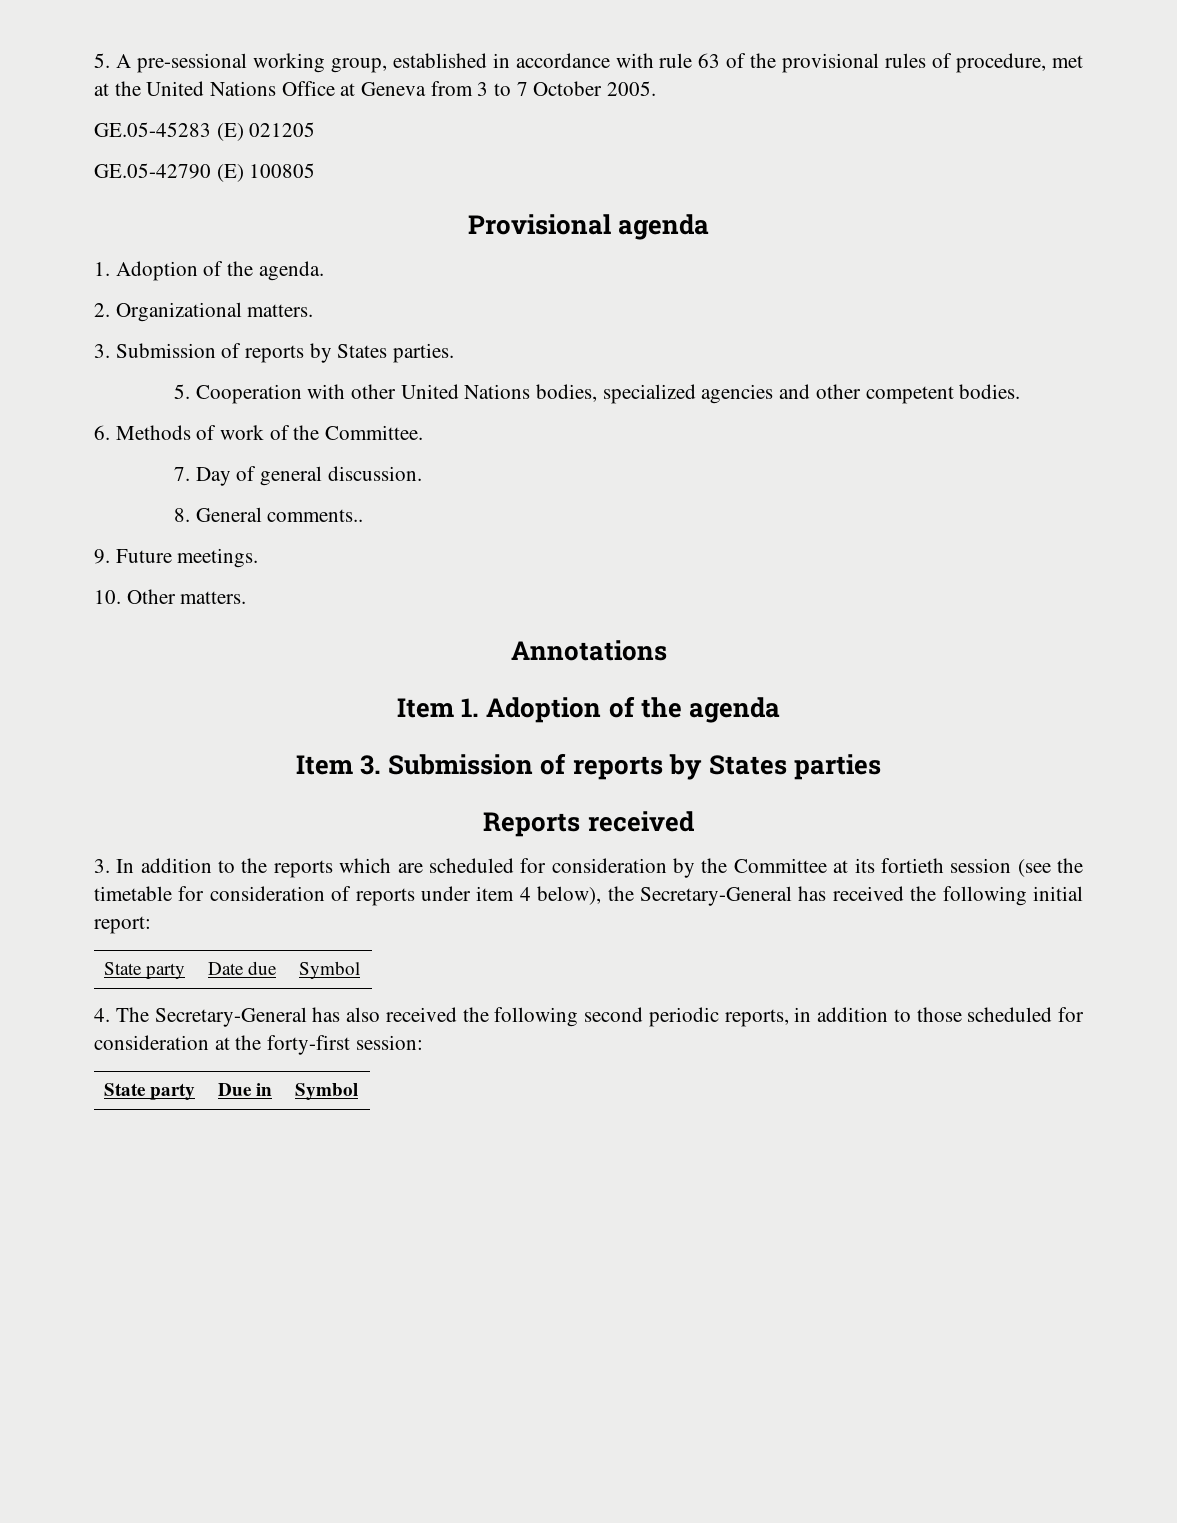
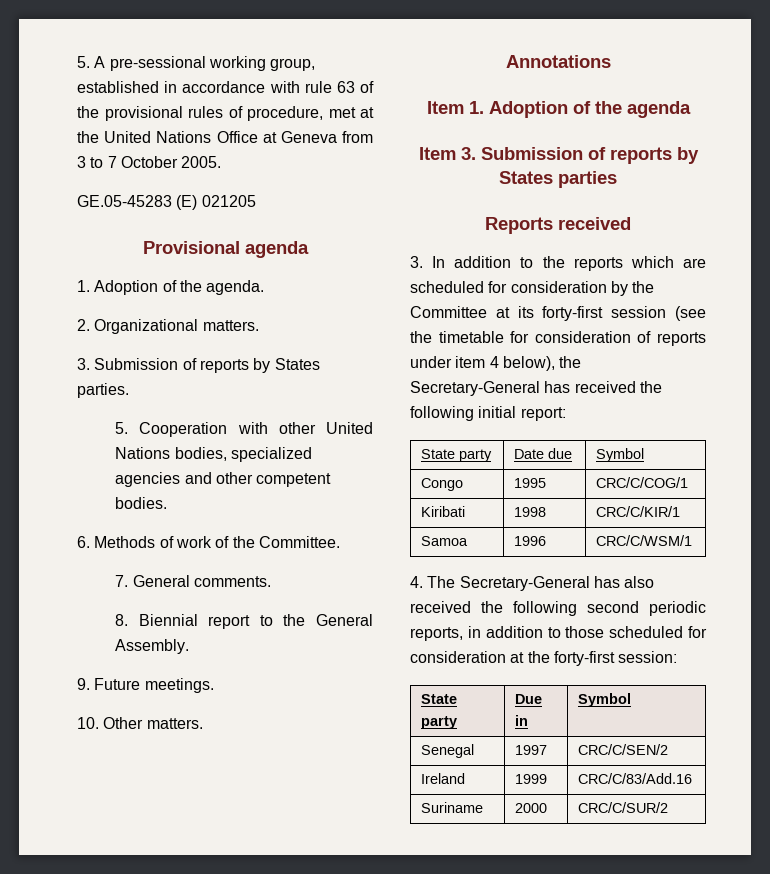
- GE.05-42790 (E) 100805
- 7. Day of general discussion.
- 8. General comments..
+ 7. General comments.
+ 8. Biennial report to the General Assembly.
- 3. In addition to the reports which are scheduled for consideration by the Committee at its fortieth session (see the timetable for consideration of reports under item 4 below), the Secretary-General has received the following initial report:
+ 3. In addition to the reports which are scheduled for consideration by the Committee at its forty-first session (see the timetable for consideration of reports under item 4 below), the Secretary-General has received the following initial report:
+ Congo | 1995 | CRC/C/COG/1
+ Kiribati | 1998 | CRC/C/KIR/1
+ Samoa | 1996 | CRC/C/WSM/1
+ Senegal | 1997 | CRC/C/SEN/2
+ Ireland | 1999 | CRC/C/83/Add.16
+ Suriname | 2000 | CRC/C/SUR/2

